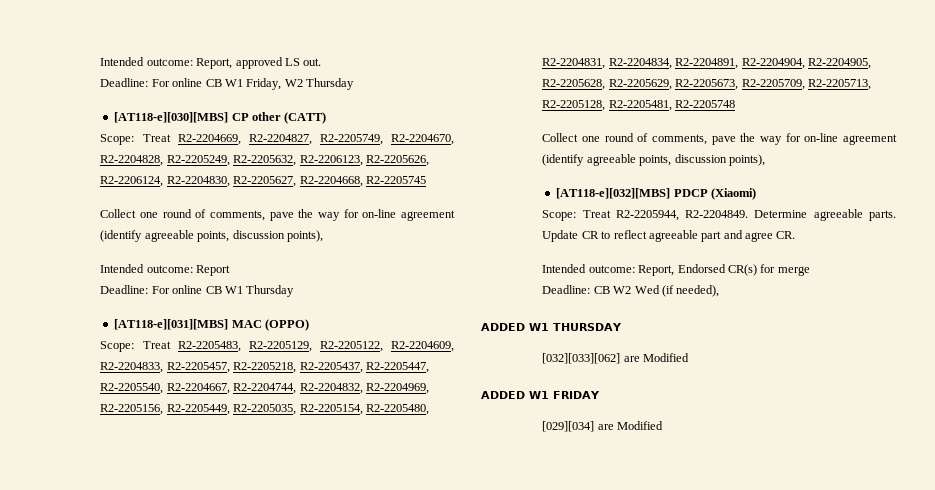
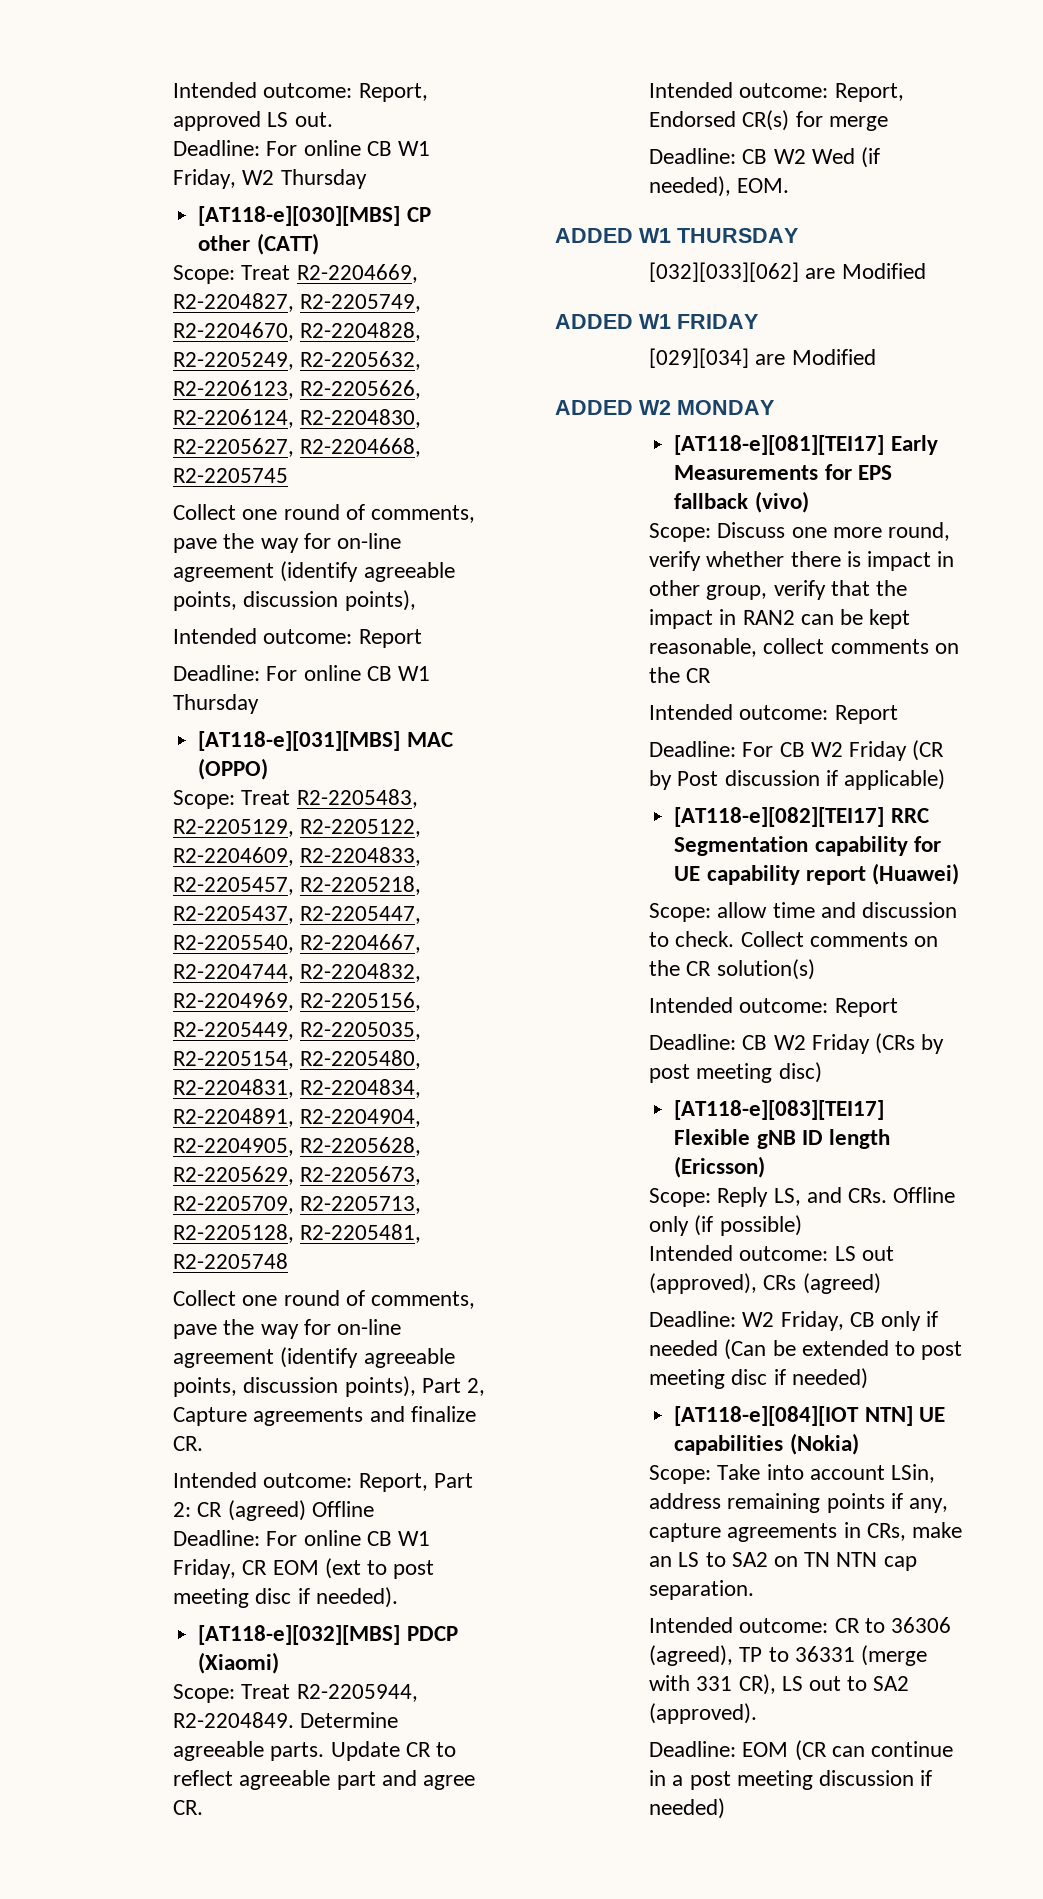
  Scope: Treat R2-2205483, R2-2205129, R2-2205122, R2-2204609, R2-2204833, R2-2205457, R2-2205218, R2-2205437, R2-2205447, R2-2205540, R2-2204667, R2-2204744, R2-2204832, R2-2204969, R2-2205156, R2-2205449, R2-2205035, R2-2205154, R2-2205480, R2-2204831, R2-2204834, R2-2204891, R2-2204904, R2-2204905, R2-2205628, R2-2205629, R2-2205673, R2-2205709, R2-2205713, R2-2205128, R2-2205481, R2-2205748
- Collect one round of comments, pave the way for on-line agreement (identify agreeable points, discussion points),
+ Collect one round of comments, pave the way for on-line agreement (identify agreeable points, discussion points), Part 2, Capture agreements and finalize CR.
+ Intended outcome: Report, Part 2: CR (agreed) Offline
+ Deadline: For online CB W1 Friday, CR EOM (ext to post meeting disc if needed).
- Deadline: CB W2 Wed (if needed),
+ Deadline: CB W2 Wed (if needed), EOM.
+ ADDED W2 MONDAY
+ [AT118-e][081][TEI17] Early Measurements for EPS fallback (vivo)
+ Scope: Discuss one more round, verify whether there is impact in other group, verify that the impact in RAN2 can be kept reasonable, collect comments on the CR
+ Intended outcome: Report
+ Deadline: For CB W2 Friday (CR by Post discussion if applicable)
+ [AT118-e][082][TEI17] RRC Segmentation capability for UE capability report (Huawei)
+ Scope: allow time and discussion to check. Collect comments on the CR solution(s)
+ Intended outcome: Report
+ Deadline: CB W2 Friday (CRs by post meeting disc)
+ [AT118-e][083][TEI17] Flexible gNB ID length (Ericsson)
+ Scope: Reply LS, and CRs. Offline only (if possible)
+ Intended outcome: LS out (approved), CRs (agreed)
+ Deadline: W2 Friday, CB only if needed (Can be extended to post meeting disc if needed)
+ [AT118-e][084][IOT NTN] UE capabilities (Nokia)
+ Scope: Take into account LSin, address remaining points if any, capture agreements in CRs, make an LS to SA2 on TN NTN cap separation.
+ Intended outcome: CR to 36306 (agreed), TP to 36331 (merge with 331 CR), LS out to SA2 (approved).
+ Deadline: EOM (CR can continue in a post meeting discussion if needed)

